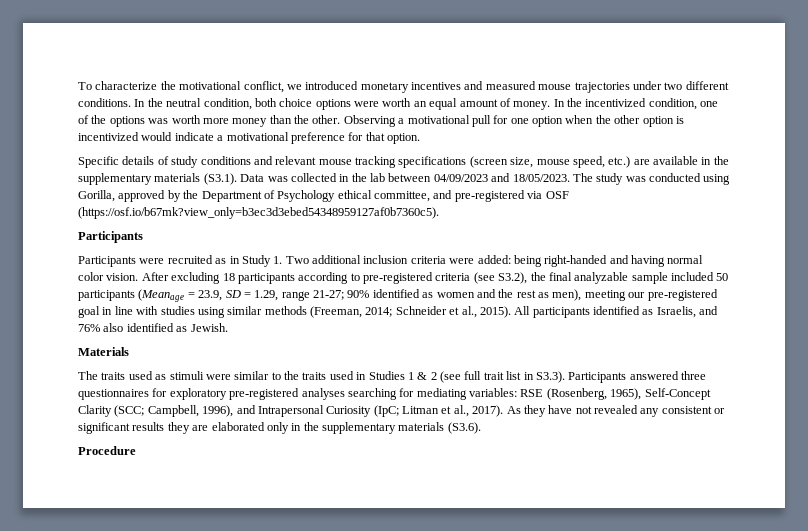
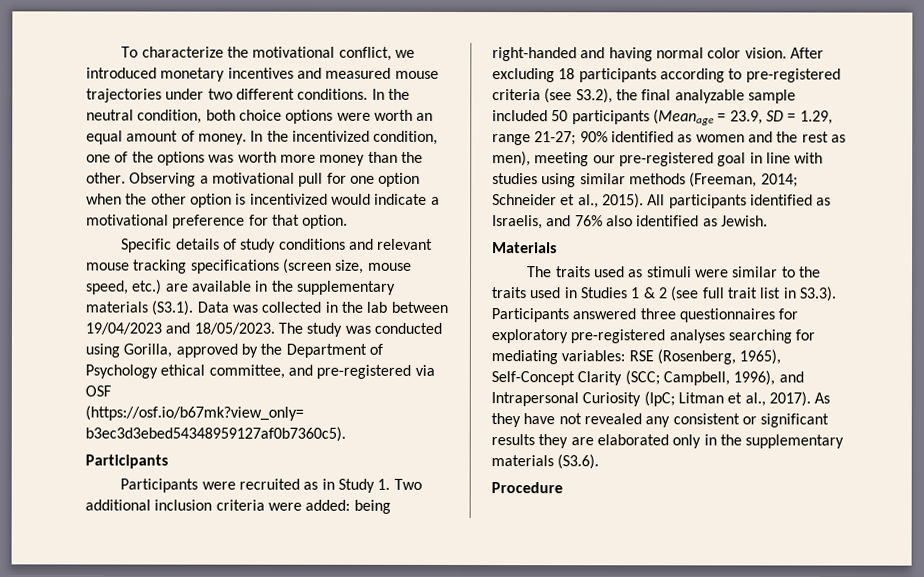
- Specific details of study conditions and relevant mouse tracking specifications (screen size, mouse speed, etc.) are available in the supplementary materials (S3.1). Data was collected in the lab between 04/09/2023 and 18/05/2023.
+ Specific details of study conditions and relevant mouse tracking specifications (screen size, mouse speed, etc.) are available in the supplementary materials (S3.1). Data was collected in the lab between 19/04/2023 and 18/05/2023.

